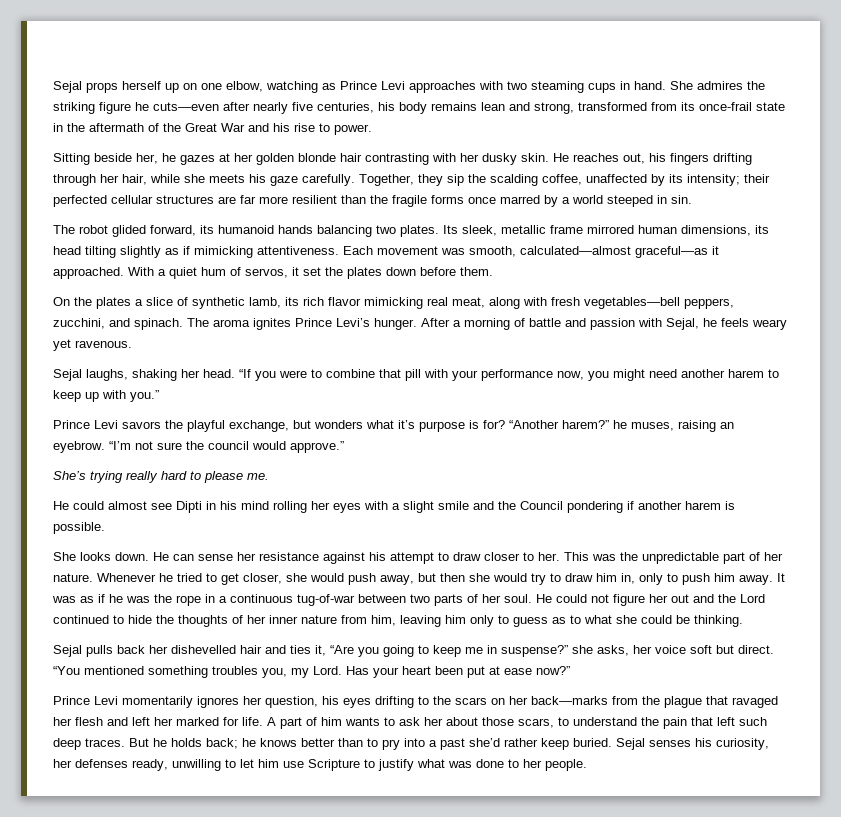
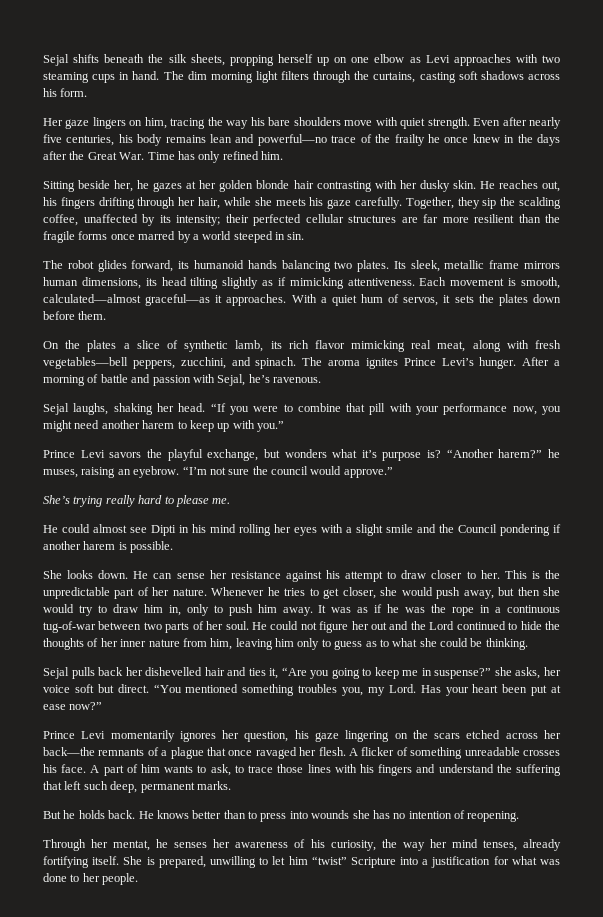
- Sejal props herself up on one elbow, watching as Prince Levi approaches with two steaming cups in hand.
+ Sejal shifts beneath the silk sheets, propping herself up on one elbow as Levi approaches with two steaming cups in hand.
- She admires the striking figure he cuts—even after nearly five centuries, his body remains lean and strong, transformed from its once-frail state in the aftermath of the Great War and his rise to power.
+ The dim morning light filters through the curtains, casting soft shadows across his form.
+ Her gaze lingers on him, tracing the way his bare shoulders move with quiet strength. Even after nearly five centuries, his body remains lean and powerful—no trace of the frailty he once knew in the days after the Great War. Time has only refined him.
- The robot glided forward, its humanoid hands balancing two plates.
+ The robot glides forward, its humanoid hands balancing two plates.
- Its sleek, metallic frame mirrored human dimensions, its head tilting slightly as if mimicking attentiveness.
+ Its sleek, metallic frame mirrors human dimensions, its head tilting slightly as if mimicking attentiveness.
- Each movement was smooth, calculated—almost graceful—as it approached.
+ Each movement is smooth, calculated—almost graceful—as it approaches.
- With a quiet hum of servos, it set the plates down before them.
+ With a quiet hum of servos, it sets the plates down before them.
- After a morning of battle and passion with Sejal, he feels weary yet ravenous.
+ After a morning of battle and passion with Sejal, he’s ravenous.
- Prince Levi savors the playful exchange, but wonders what it’s purpose is for?
+ Prince Levi savors the playful exchange, but wonders what it’s purpose is?
- This was the unpredictable part of her nature.
+ This is the unpredictable part of her nature.
- Whenever he tried to get closer, she would push away, but then she would try to draw him in, only to push him away.
+ Whenever he tries to get closer, she would push away, but then she would try to draw him in, only to push him away.
- Prince Levi momentarily ignores her question, his eyes drifting to the scars on her back—marks from the plague that ravaged her flesh and left her marked for life.
+ Prince Levi momentarily ignores her question, his gaze lingering on the scars etched across her back—the remnants of a plague that once ravaged her flesh. A flicker of something unreadable crosses his face.
- A part of him wants to ask her about those scars, to understand the pain that left such deep traces. But he holds back; he knows better than to pry into a past she’d rather keep buried. Sejal senses his curiosity, her defenses ready, unwilling to let him use Scripture to justify what was done to her people.
+ A part of him wants to ask, to trace those lines with his fingers and understand the suffering that left such deep, permanent marks.
+ But he holds back. He knows better than to press into wounds she has no intention of reopening.
+ Through her mentat, he senses her awareness of his curiosity, the way her mind tenses, already fortifying itself. She is prepared, unwilling to let him “twist” Scripture into a justification for what was done to her people.

